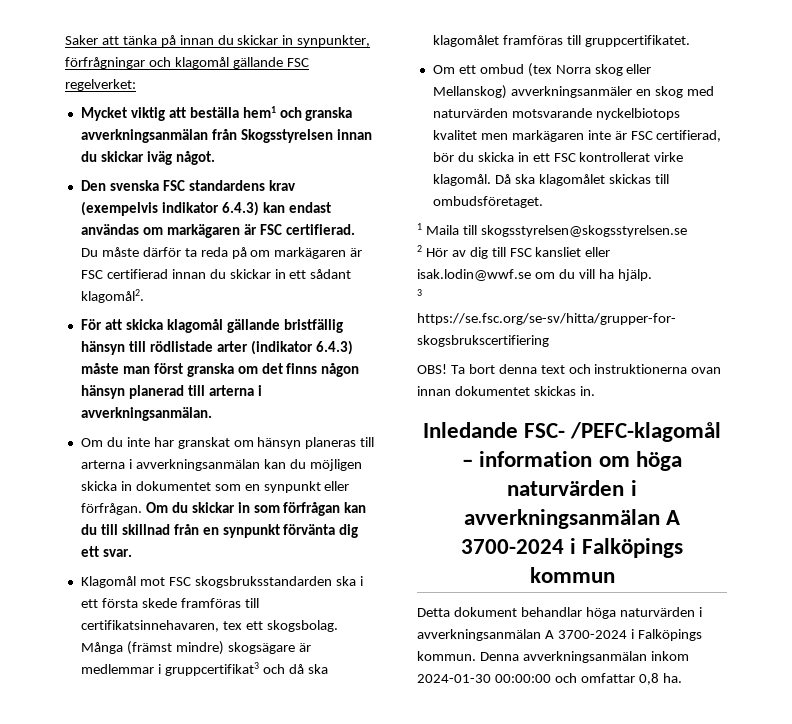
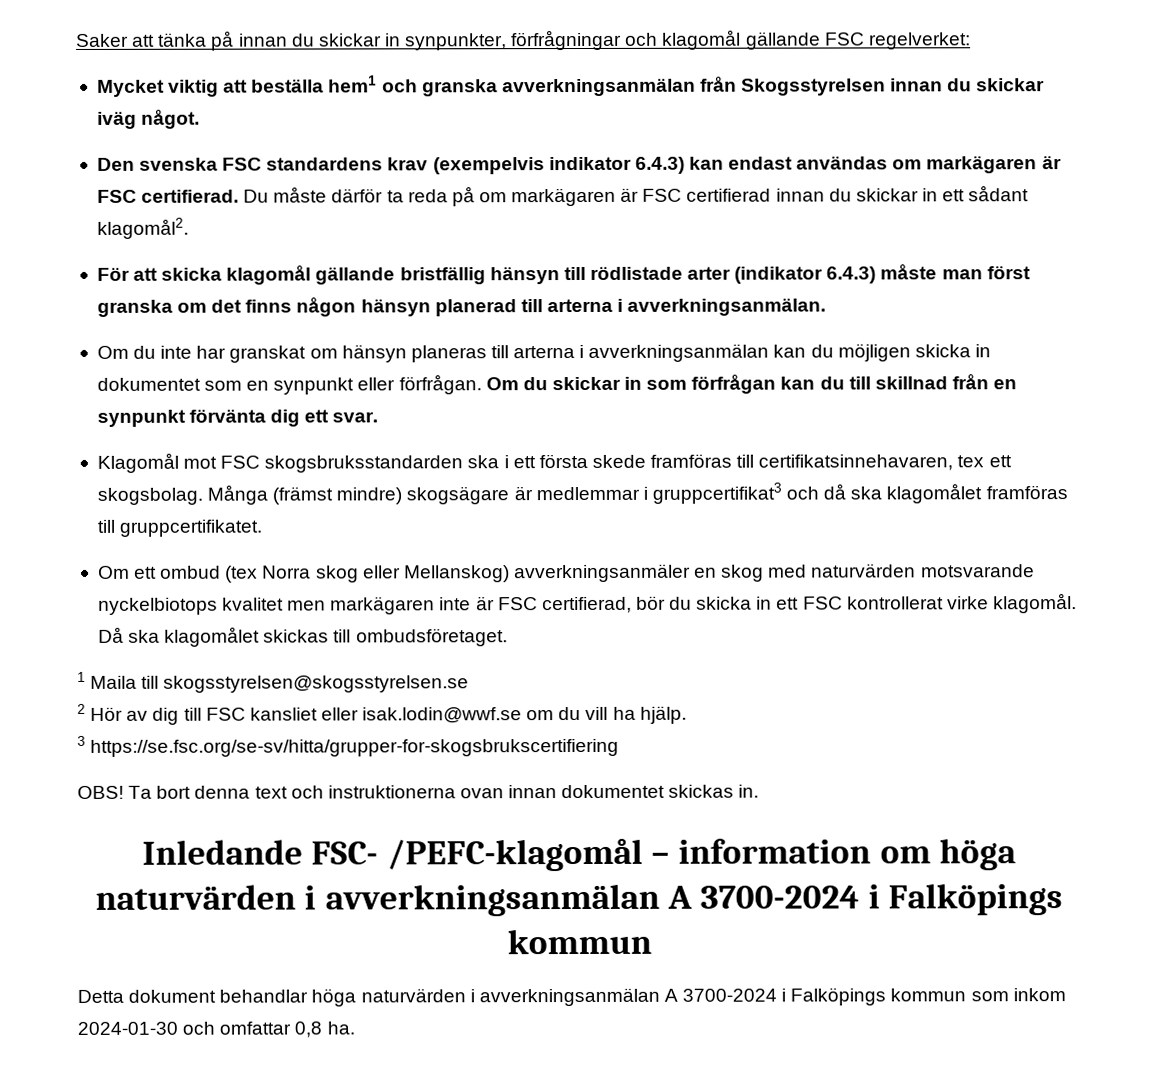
- Detta dokument behandlar höga naturvärden i avverkningsanmälan A 3700-2024 i Falköpings kommun. Denna avverkningsanmälan inkom 2024-01-30 00:00:00 och omfattar 0,8 ha.
+ Detta dokument behandlar höga naturvärden i avverkningsanmälan A 3700-2024 i Falköpings kommun som inkom 2024-01-30 och omfattar 0,8 ha.

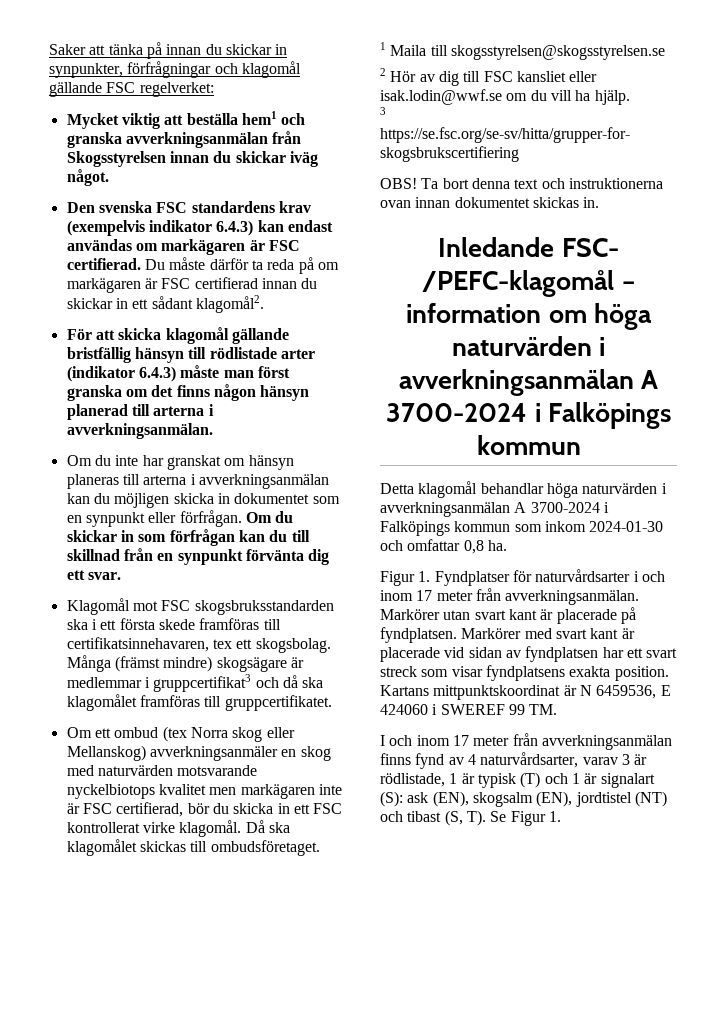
- Detta dokument behandlar höga naturvärden i avverkningsanmälan A 3700-2024 i Falköpings kommun som inkom 2024-01-30 och omfattar 0,8 ha.
+ Detta klagomål behandlar höga naturvärden i avverkningsanmälan A 3700-2024 i Falköpings kommun som inkom 2024-01-30 och omfattar 0,8 ha.
+ Figur 1. Fyndplatser för naturvårdsarter i och inom 17 meter från avverkningsanmälan. Markörer utan svart kant är placerade på fyndplatsen. Markörer med svart kant är placerade vid sidan av fyndplatsen har ett svart streck som visar fyndplatsens exakta position. Kartans mittpunktskoordinat är N 6459536, E 424060 i SWEREF 99 TM.
+ I och inom 17 meter från avverkningsanmälan finns fynd av 4 naturvårdsarter, varav 3 är rödlistade, 1 är typisk (T) och 1 är signalart (S): ask (EN), skogsalm (EN), jordtistel (NT) och tibast (S, T). Se Figur 1.

